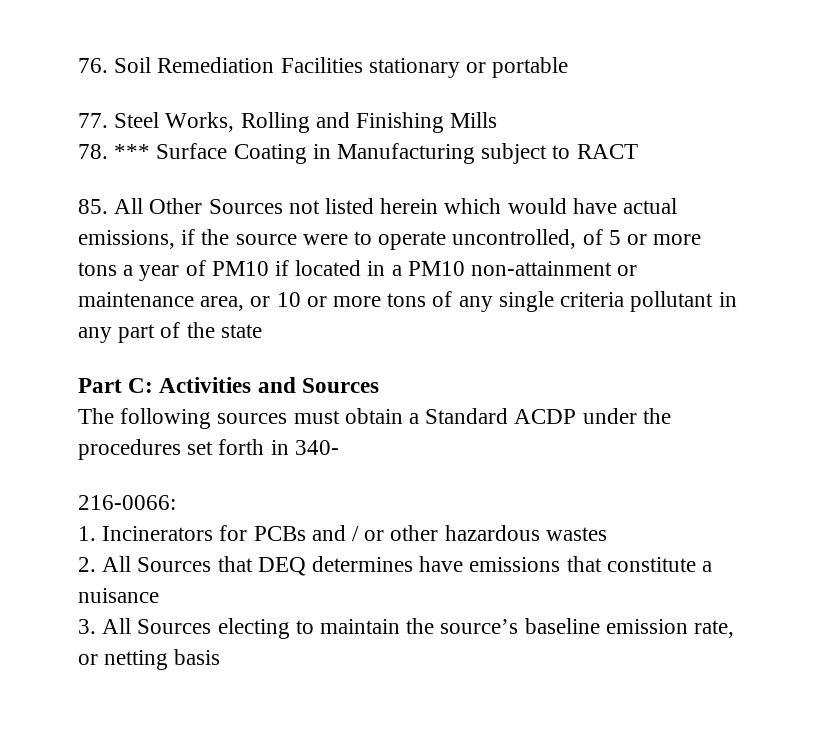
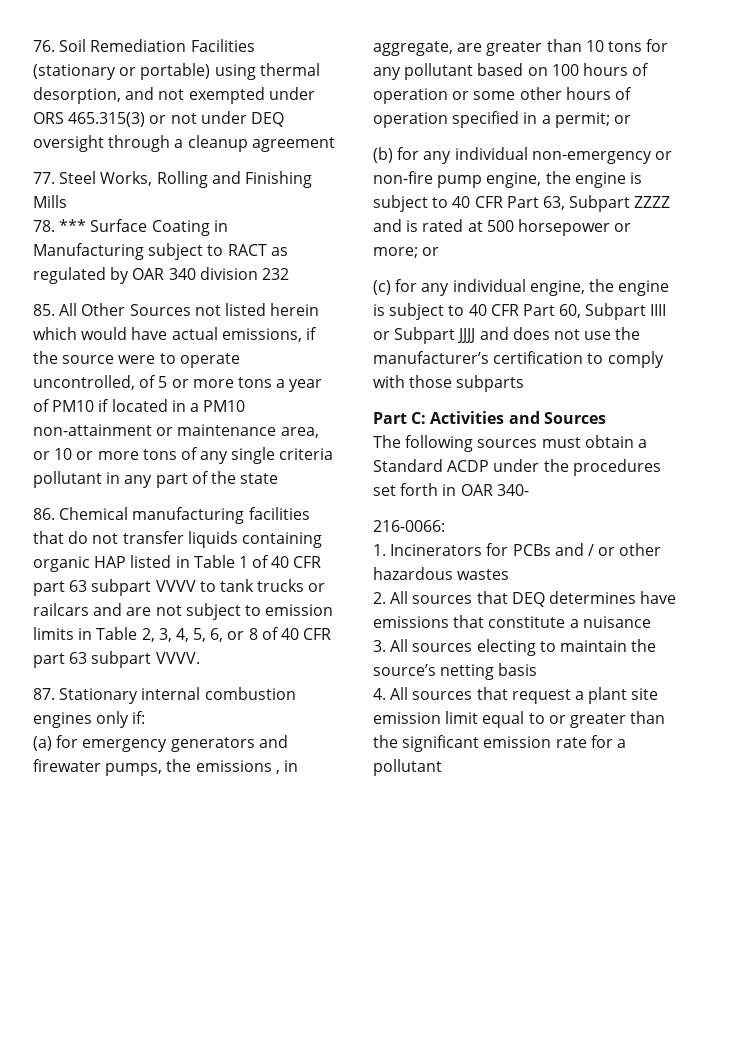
- 76. Soil Remediation Facilities stationary or portable
+ 76. Soil Remediation Facilities (stationary or portable) using thermal desorption, and not exempted under ORS 465.315(3) or not under DEQ oversight through a cleanup agreement
- 78. *** Surface Coating in Manufacturing subject to RACT
+ 78. *** Surface Coating in Manufacturing subject to RACT as regulated by OAR 340 division 232
+ 86. Chemical manufacturing facilities that do not transfer liquids containing organic HAP listed in Table 1 of 40 CFR part 63 subpart VVVV to tank trucks or railcars and are not subject to emission limits in Table 2, 3, 4, 5, 6, or 8 of 40 CFR part 63 subpart VVVV.
+ 87. Stationary internal combustion engines only if:
+ (a) for emergency generators and firewater pumps, the emissions , in aggregate, are greater than 10 tons for any pollutant based on 100 hours of operation or some other hours of operation specified in a permit; or
+ (b) for any individual non-emergency or non-fire pump engine, the engine is subject to 40 CFR Part 63, Subpart ZZZZ and is rated at 500 horsepower or more; or
+ (c) for any individual engine, the engine is subject to 40 CFR Part 60, Subpart IIII or Subpart JJJJ and does not use the manufacturer’s certification to comply with those subparts
- The following sources must obtain a Standard ACDP under the procedures set forth in 340-
+ The following sources must obtain a Standard ACDP under the procedures set forth in OAR 340-
- 2. All Sources that DEQ determines have emissions that constitute a nuisance
+ 2. All sources that DEQ determines have emissions that constitute a nuisance
- 3. All Sources electing to maintain the source’s baseline emission rate, or netting basis
+ 3. All sources electing to maintain the source’s netting basis
+ 4. All sources that request a plant site emission limit equal to or greater than the significant emission rate for a pollutant

